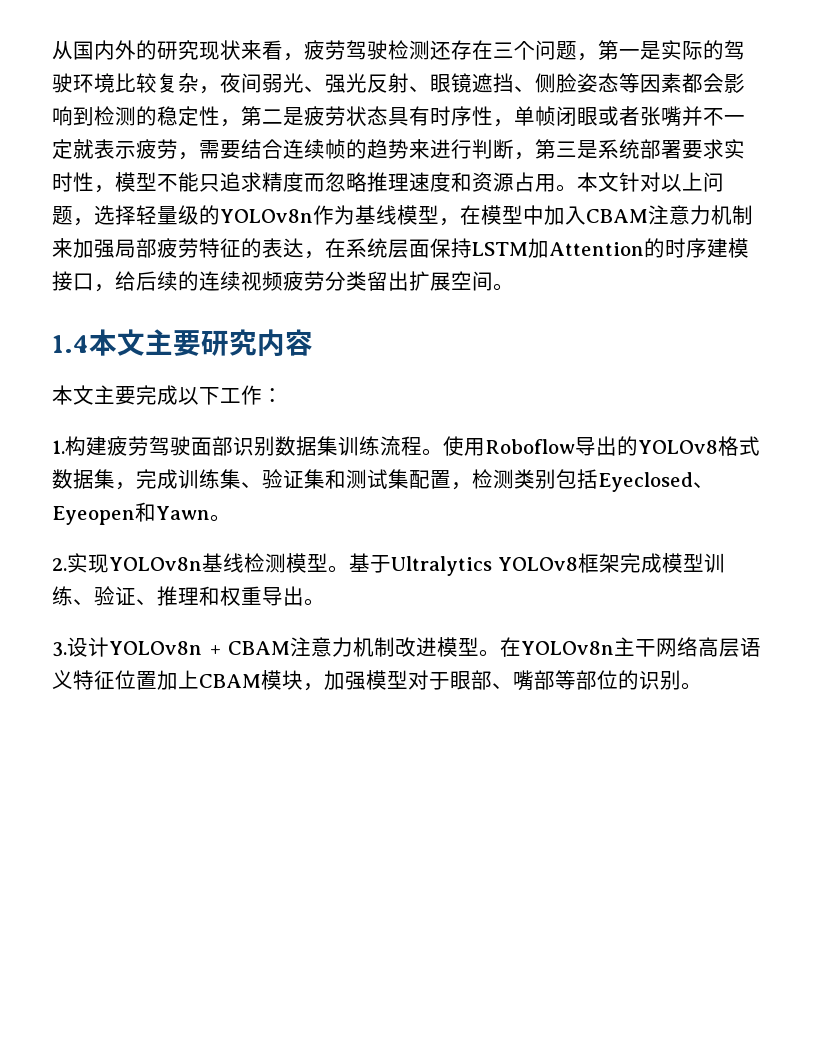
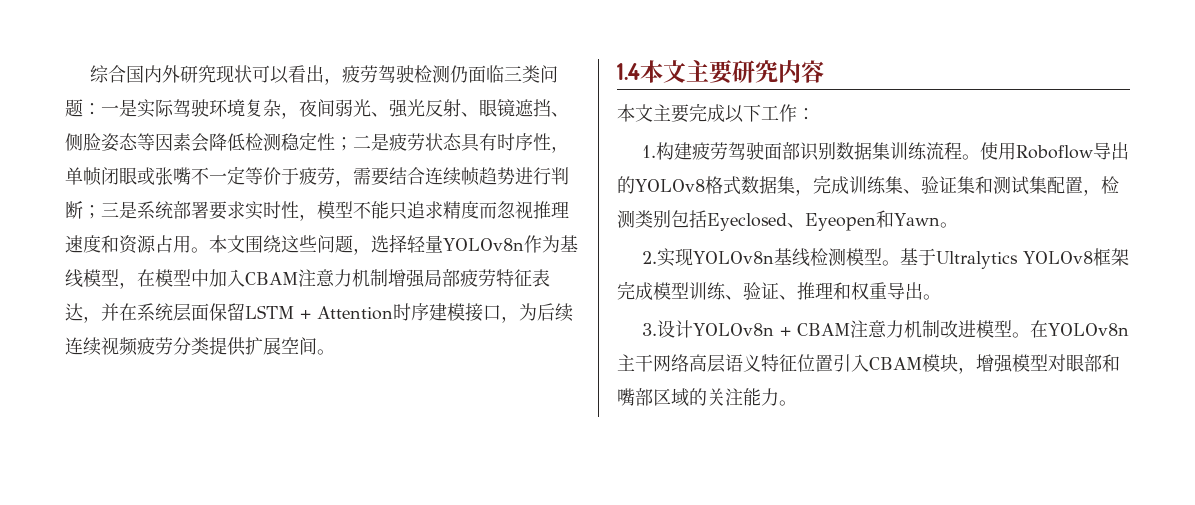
- 从国内外的研究现状来看，疲劳驾驶检测还存在三个问题，第一是实际的驾驶环境比较复杂，夜间弱光、强光反射、眼镜遮挡、侧脸姿态等因素都会影响到检测的稳定性，第二是疲劳状态具有时序性，单帧闭眼或者张嘴并不一定就表示疲劳，需要结合连续帧的趋势来进行判断，第三是系统部署要求实时性，模型不能只追求精度而忽略推理速度和资源占用。
+ 综合国内外研究现状可以看出，疲劳驾驶检测仍面临三类问题：一是实际驾驶环境复杂，夜间弱光、强光反射、眼镜遮挡、侧脸姿态等因素会降低检测稳定性；二是疲劳状态具有时序性，单帧闭眼或张嘴不一定等价于疲劳，需要结合连续帧趋势进行判断；三是系统部署要求实时性，模型不能只追求精度而忽视推理速度和资源占用。
- 本文针对以上问题，选择轻量级的YOLOv8n作为基线模型，在模型中加入CBAM注意力机制来加强局部疲劳特征的表达，在系统层面保持LSTM加Attention的时序建模接口，给后续的连续视频疲劳分类留出扩展空间。
+ 本文围绕这些问题，选择轻量YOLOv8n作为基线模型，在模型中加入CBAM注意力机制增强局部疲劳特征表达，并在系统层面保留LSTM + Attention时序建模接口，为后续连续视频疲劳分类提供扩展空间。
- 在YOLOv8n主干网络高层语义特征位置加上CBAM模块，加强模型对于眼部、嘴部等部位的识别。
+ 在YOLOv8n主干网络高层语义特征位置引入CBAM模块，增强模型对眼部和嘴部区域的关注能力。

